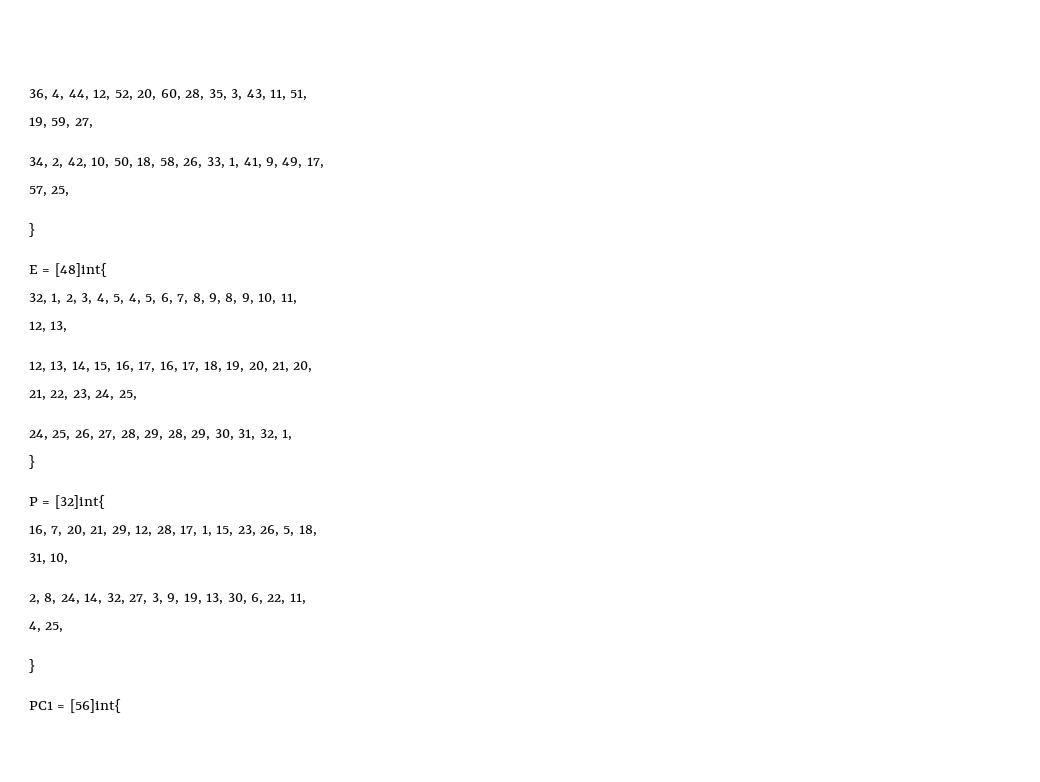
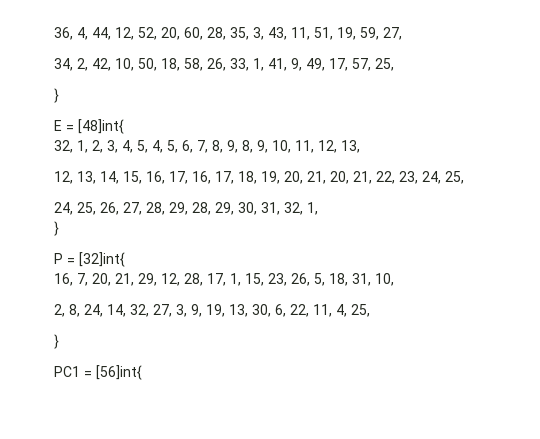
- 36, 4, 44, 12, 52, 20, 60, 28, 35, 3, 43, 11, 51,
- 19, 59, 27,
+ 36, 4, 44, 12, 52, 20, 60, 28, 35, 3, 43, 11, 51, 19, 59, 27,
- 34, 2, 42, 10, 50, 18, 58, 26, 33, 1, 41, 9, 49, 17,
- 57, 25,
+ 34, 2, 42, 10, 50, 18, 58, 26, 33, 1, 41, 9, 49, 17, 57, 25,
- 32, 1, 2, 3, 4, 5, 4, 5, 6, 7, 8, 9, 8, 9, 10, 11,
- 12, 13,
+ 32, 1, 2, 3, 4, 5, 4, 5, 6, 7, 8, 9, 8, 9, 10, 11, 12, 13,
- 12, 13, 14, 15, 16, 17, 16, 17, 18, 19, 20, 21, 20,
- 21, 22, 23, 24, 25,
+ 12, 13, 14, 15, 16, 17, 16, 17, 18, 19, 20, 21, 20, 21, 22, 23, 24, 25,
- 16, 7, 20, 21, 29, 12, 28, 17, 1, 15, 23, 26, 5, 18,
- 31, 10,
+ 16, 7, 20, 21, 29, 12, 28, 17, 1, 15, 23, 26, 5, 18, 31, 10,
- 2, 8, 24, 14, 32, 27, 3, 9, 19, 13, 30, 6, 22, 11,
- 4, 25,
+ 2, 8, 24, 14, 32, 27, 3, 9, 19, 13, 30, 6, 22, 11, 4, 25,

